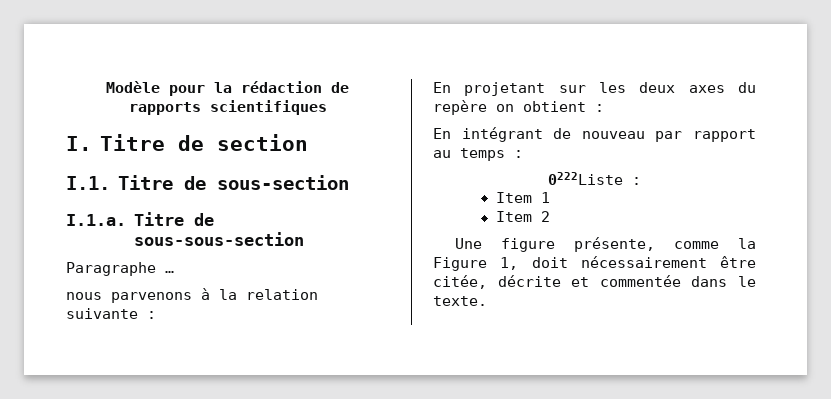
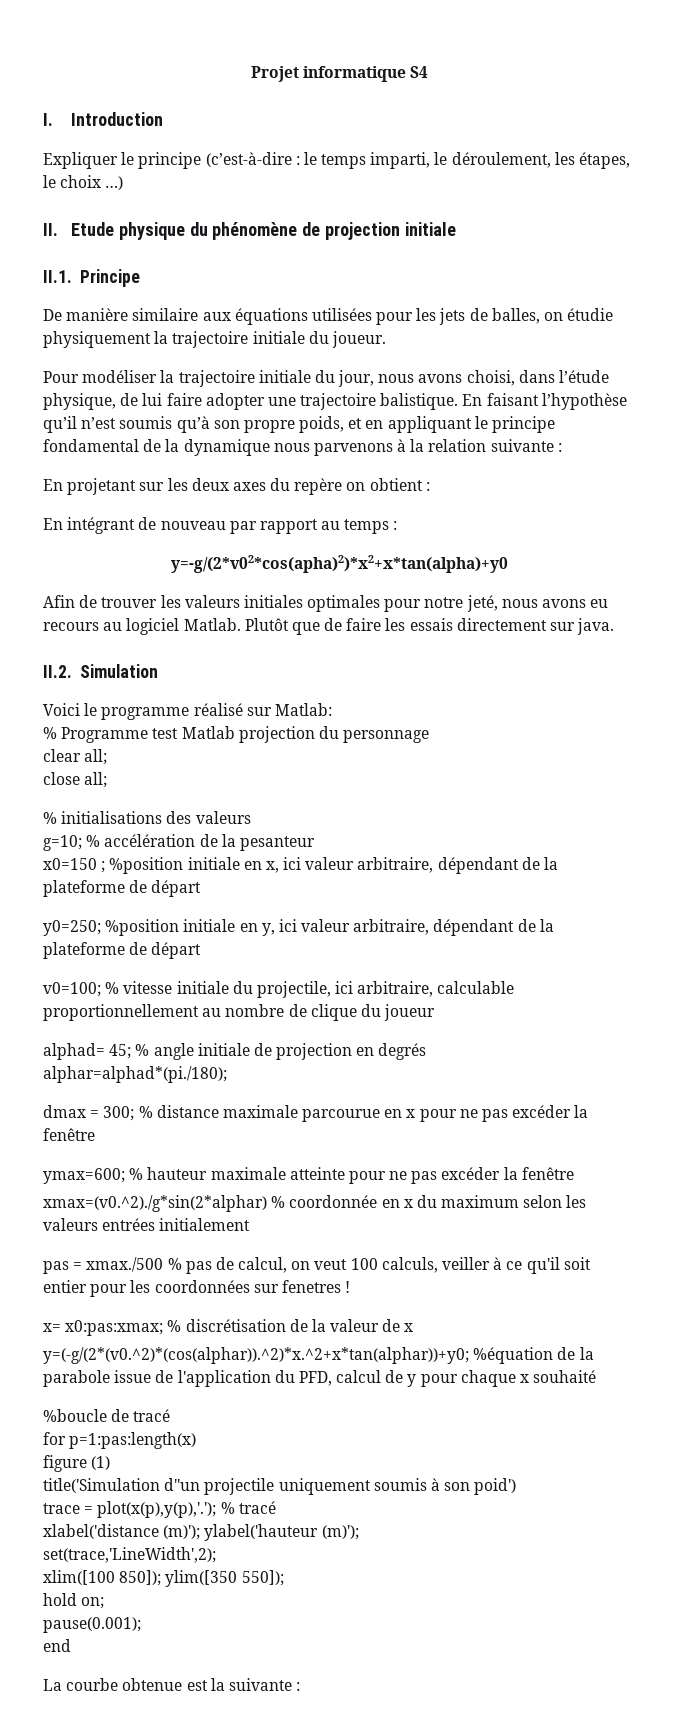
- Modèle pour la rédaction de rapports scientifiques
- I. Titre de section
- I.1. Titre de sous-section
- I.1.a. Titre de sous-sous-section
- Paragraphe …
- nous parvenons à la relation suivante :
+ Projet informatique S4
+ I. Introduction
+ Expliquer le principe (c’est-à-dire : le temps imparti, le déroulement, les étapes, le choix …)
+ II. Etude physique du phénomène de projection initiale
+ II.1. Principe
+ De manière similaire aux équations utilisées pour les jets de balles, on étudie physiquement la trajectoire initiale du joueur.
+ Pour modéliser la trajectoire initiale du jour, nous avons choisi, dans l’étude physique, de lui faire adopter une trajectoire balistique. En faisant l’hypothèse qu’il n’est soumis qu’à son propre poids, et en appliquant le principe fondamental de la dynamique nous parvenons à la relation suivante :
- 0222Liste :
- Item 1
- Item 2
- Une figure présente, comme la Figure 1, doit nécessairement être citée, décrite et commentée dans le texte.
+ y=-g/(2*v02*cos(apha)2)*x2+x*tan(alpha)+y0
+ Afin de trouver les valeurs initiales optimales pour notre jeté, nous avons eu recours au logiciel Matlab. Plutôt que de faire les essais directement sur java.
+ II.2. Simulation
+ Voici le programme réalisé sur Matlab:
+ % Programme test Matlab projection du personnage
+ clear all;
+ close all;
+ % initialisations des valeurs
+ g=10; % accélération de la pesanteur
+ x0=150 ; %position initiale en x, ici valeur arbitraire, dépendant de la plateforme de départ
+ y0=250; %position initiale en y, ici valeur arbitraire, dépendant de la plateforme de départ
+ v0=100; % vitesse initiale du projectile, ici arbitraire, calculable proportionnellement au nombre de clique du joueur
+ alphad= 45; % angle initiale de projection en degrés
+ alphar=alphad*(pi./180);
+ dmax = 300; % distance maximale parcourue en x pour ne pas excéder la fenêtre
+ ymax=600; % hauteur maximale atteinte pour ne pas excéder la fenêtre
+ xmax=(v0.^2)./g*sin(2*alphar) % coordonnée en x du maximum selon les valeurs entrées initialement
+ pas = xmax./500 % pas de calcul, on veut 100 calculs, veiller à ce qu'il soit entier pour les coordonnées sur fenetres !
+ x= x0:pas:xmax; % discrétisation de la valeur de x
+ y=(-g/(2*(v0.^2)*(cos(alphar)).^2)*x.^2+x*tan(alphar))+y0; %équation de la parabole issue de l'application du PFD, calcul de y pour chaque x souhaité
+ %boucle de tracé
+ for p=1:pas:length(x)
+ figure (1)
+ title('Simulation d''un projectile uniquement soumis à son poid')
+ trace = plot(x(p),y(p),'.'); % tracé
+ xlabel('distance (m)'); ylabel('hauteur (m)');
+ set(trace,'LineWidth',2);
+ xlim([100 850]); ylim([350 550]);
+ hold on;
+ pause(0.001);
+ end
+ La courbe obtenue est la suivante :

